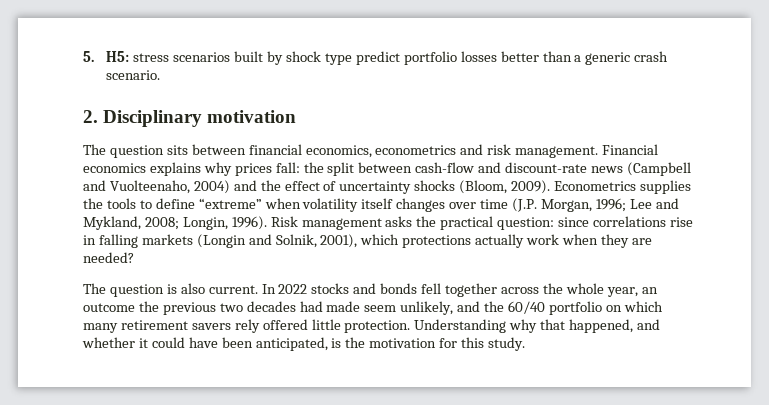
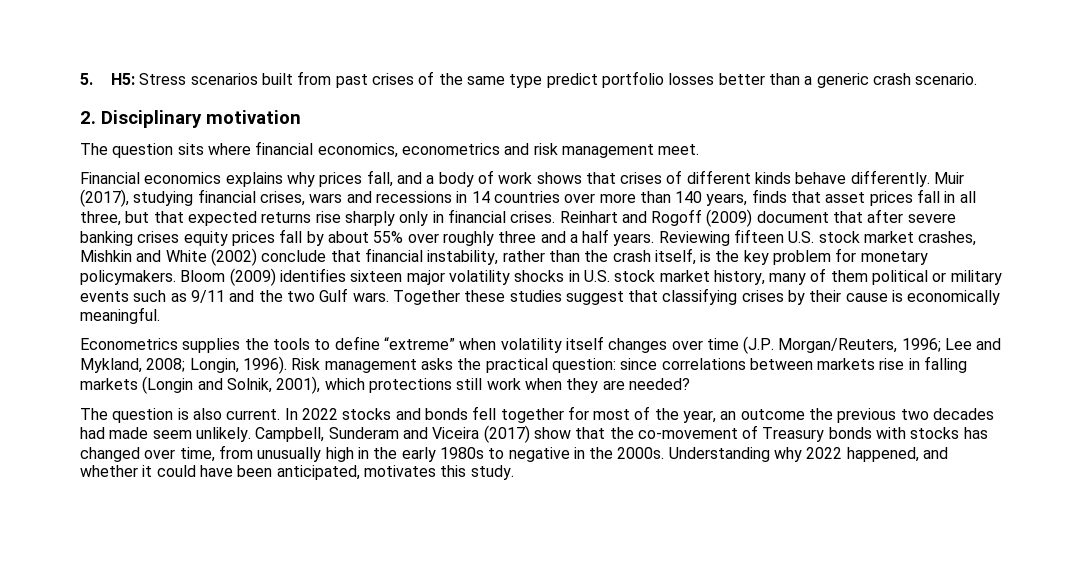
- 5. H5: stress scenarios built by shock type predict portfolio losses better than a generic crash scenario.
+ 5. H5: Stress scenarios built from past crises of the same type predict portfolio losses better than a generic crash scenario.
- The question sits between financial economics, econometrics and risk management. Financial economics explains why prices fall: the split between cash-flow and discount-rate news (Campbell and Vuolteenaho, 2004) and the effect of uncertainty shocks (Bloom, 2009). Econometrics supplies the tools to define “extreme” when volatility itself changes over time (J.P. Morgan, 1996; Lee and Mykland, 2008; Longin, 1996).
+ The question sits where financial economics, econometrics and risk management meet.
+ Financial economics explains why prices fall, and a body of work shows that crises of different kinds behave differently. Muir (2017), studying financial crises, wars and recessions in 14 countries over more than 140 years, finds that asset prices fall in all three, but that expected returns rise sharply only in financial crises. Reinhart and Rogoff (2009) document that after severe banking crises equity prices fall by about 55% over roughly three and a half years. Reviewing fifteen U.S. stock market crashes, Mishkin and White (2002) conclude that financial instability, rather than the crash itself, is the key problem for monetary policymakers. Bloom (2009) identifies sixteen major volatility shocks in U.S. stock market history, many of them political or military events such as 9/11 and the two Gulf wars. Together these studies suggest that classifying crises by their cause is economically meaningful.
+ Econometrics supplies the tools to define “extreme” when volatility itself changes over time (J.P. Morgan/Reuters, 1996; Lee and Mykland, 2008; Longin, 1996).
- Risk management asks the practical question: since correlations rise in falling markets (Longin and Solnik, 2001), which protections actually work when they are needed?
+ Risk management asks the practical question: since correlations between markets rise in falling markets (Longin and Solnik, 2001), which protections still work when they are needed?
- In 2022 stocks and bonds fell together across the whole year, an outcome the previous two decades had made seem unlikely, and the 60/40 portfolio on which many retirement savers rely offered little protection.
+ In 2022 stocks and bonds fell together for most of the year, an outcome the previous two decades had made seem unlikely. Campbell, Sunderam and Viceira (2017) show that the co-movement of Treasury bonds with stocks has changed over time, from unusually high in the early 1980s to negative in the 2000s.
- Understanding why that happened, and whether it could have been anticipated, is the motivation for this study.
+ Understanding why 2022 happened, and whether it could have been anticipated, motivates this study.

